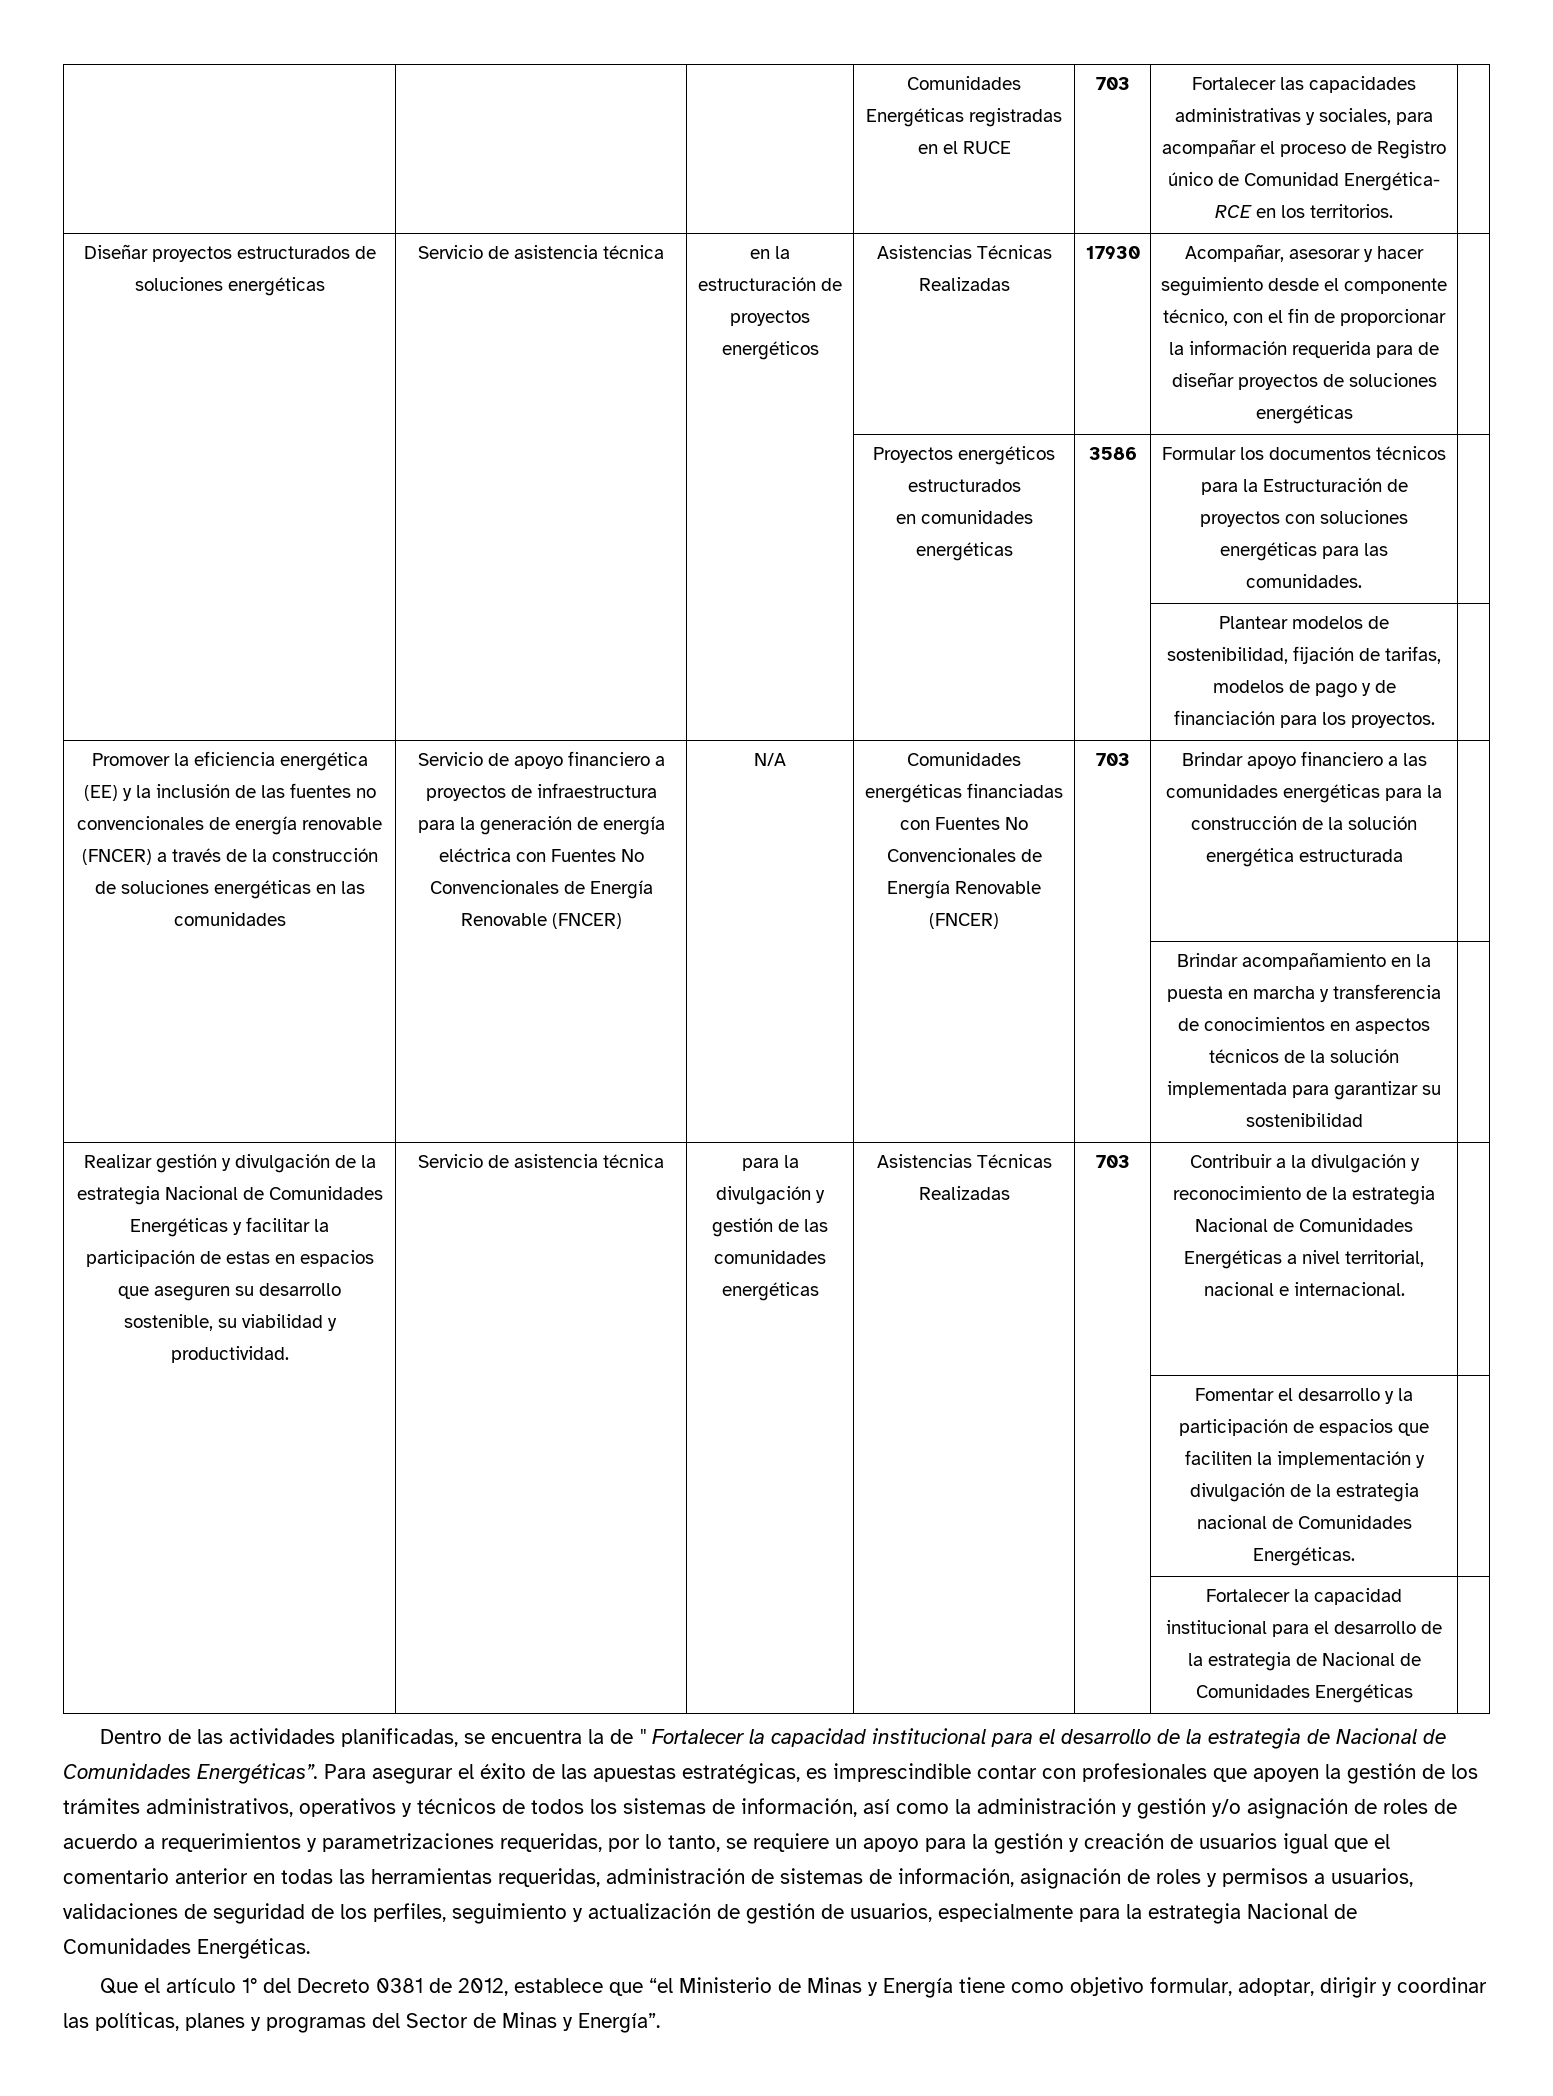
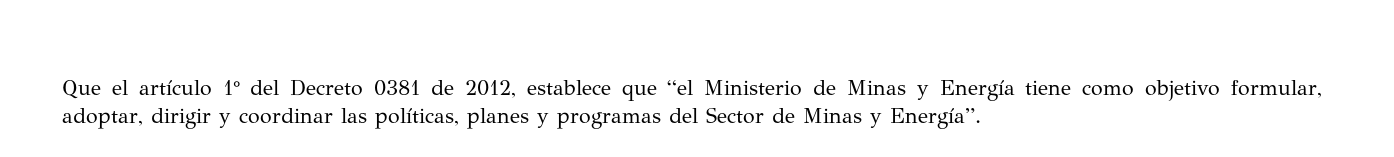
- | | | Comunidades Energéticas registradas en el RUCE | 703 | Fortalecer las capacidades administrativas y sociales, para acompañar el proceso de Registro único de Comunidad Energética- RCE en los territorios. |
- Diseñar proyectos estructurados de soluciones energéticas | Servicio de asistencia técnica | en la estructuración de proyectos energéticos | Asistencias Técnicas Realizadas | 17930 | Acompañar, asesorar y hacer seguimiento desde el componente técnico, con el fin de proporcionar la información requerida para de diseñar proyectos de soluciones energéticas |
- | | | Proyectos energéticos estructurados
- en comunidades energéticas | 3586 | Formular los documentos técnicos para la Estructuración de proyectos con soluciones energéticas para las comunidades. |
- | | | | | Plantear modelos de sostenibilidad, fijación de tarifas, modelos de pago y de financiación para los proyectos. |
- Promover la eficiencia energética (EE) y la inclusión de las fuentes no convencionales de energía renovable (FNCER) a través de la construcción de soluciones energéticas en las comunidades | Servicio de apoyo financiero a proyectos de infraestructura para la generación de energía eléctrica con Fuentes No Convencionales de Energía Renovable (FNCER) | N/A | Comunidades energéticas financiadas con Fuentes No Convencionales de Energía Renovable (FNCER) | 703 | Brindar apoyo financiero a las comunidades energéticas para la construcción de la solución energética estructurada |
- | | | | | Brindar acompañamiento en la puesta en marcha y transferencia de conocimientos en aspectos técnicos de la solución implementada para garantizar su sostenibilidad |
- Realizar gestión y divulgación de la estrategia Nacional de Comunidades Energéticas y facilitar la participación de estas en espacios que aseguren su desarrollo sostenible, su viabilidad y productividad. | Servicio de asistencia técnica | para la divulgación y gestión de las comunidades energéticas | Asistencias Técnicas Realizadas | 703 | Contribuir a la divulgación y reconocimiento de la estrategia Nacional de Comunidades Energéticas a nivel territorial, nacional e internacional. |
- | | | | | Fomentar el desarrollo y la participación de espacios que faciliten la implementación y divulgación de la estrategia nacional de Comunidades Energéticas. |
- | | | | | Fortalecer la capacidad institucional para el desarrollo de la estrategia de Nacional de Comunidades Energéticas |
- Dentro de las actividades planificadas, se encuentra la de " Fortalecer la capacidad institucional para el desarrollo de la estrategia de Nacional de Comunidades Energéticas”. Para asegurar el éxito de las apuestas estratégicas, es imprescindible contar con profesionales que apoyen la gestión de los trámites administrativos, operativos y técnicos de todos los sistemas de información, así como la administración y gestión y/o asignación de roles de acuerdo a requerimientos y parametrizaciones requeridas, por lo tanto, se requiere un apoyo para la gestión y creación de usuarios igual que el comentario anterior en todas las herramientas requeridas, administración de sistemas de información, asignación de roles y permisos a usuarios, validaciones de seguridad de los perfiles, seguimiento y actualización de gestión de usuarios, especialmente para la estrategia Nacional de Comunidades Energéticas.

